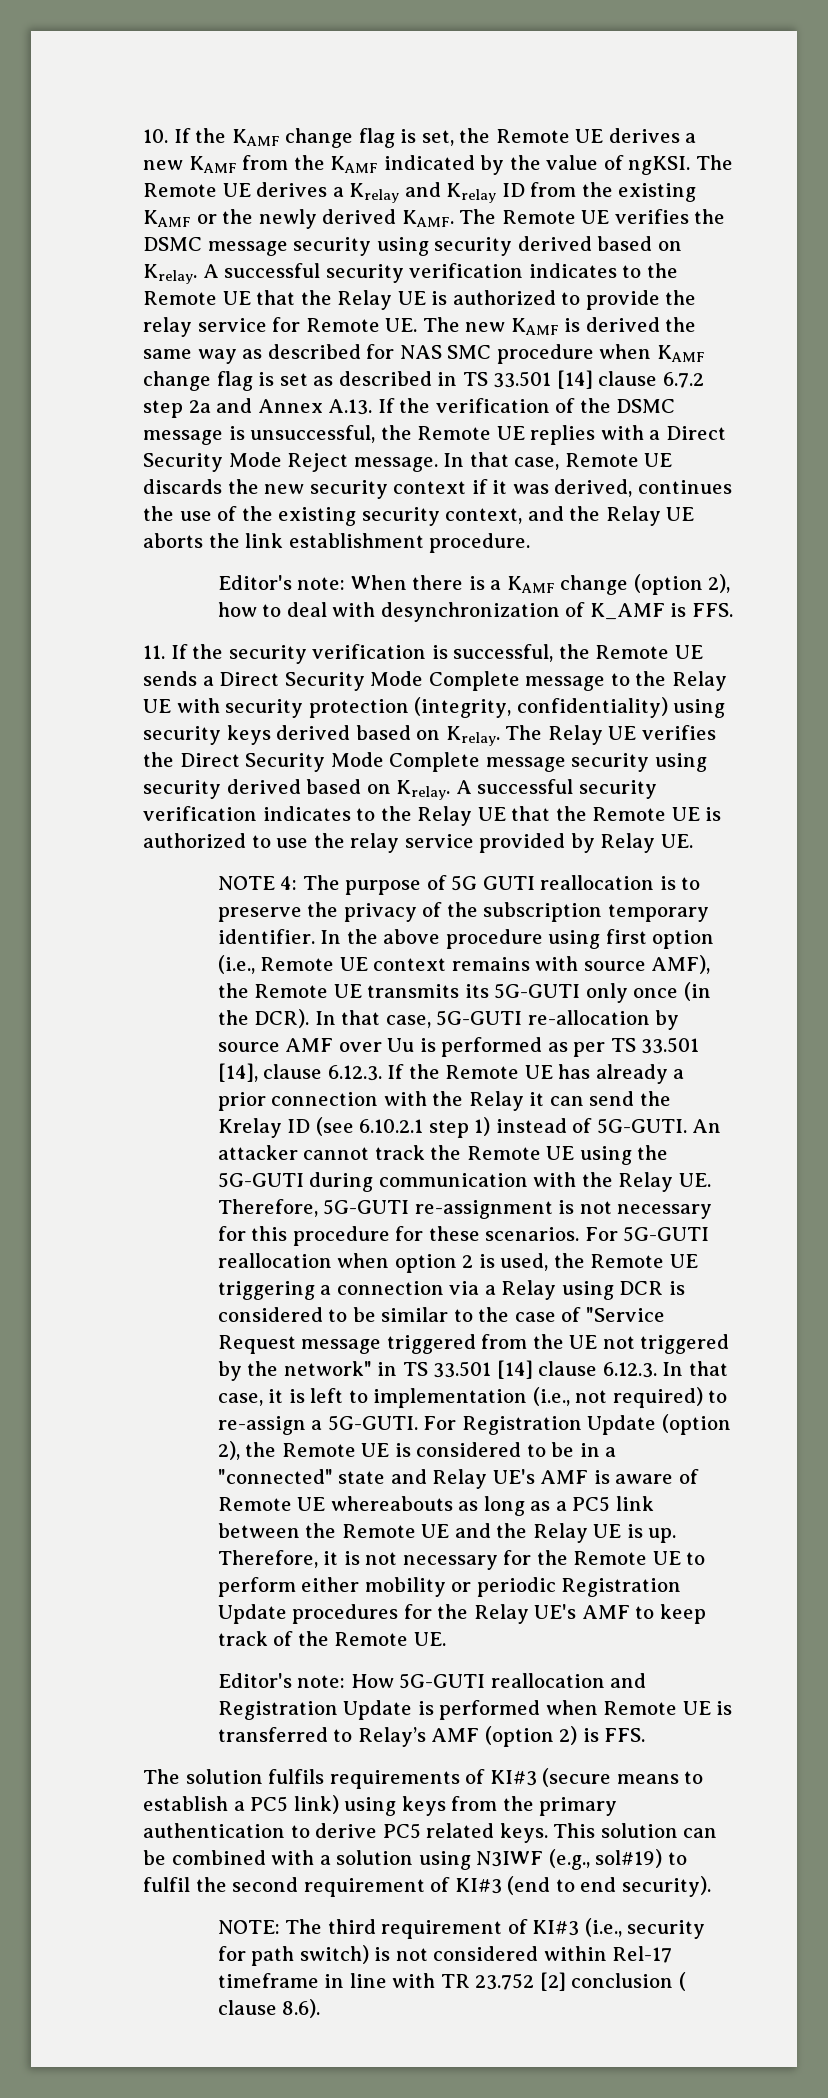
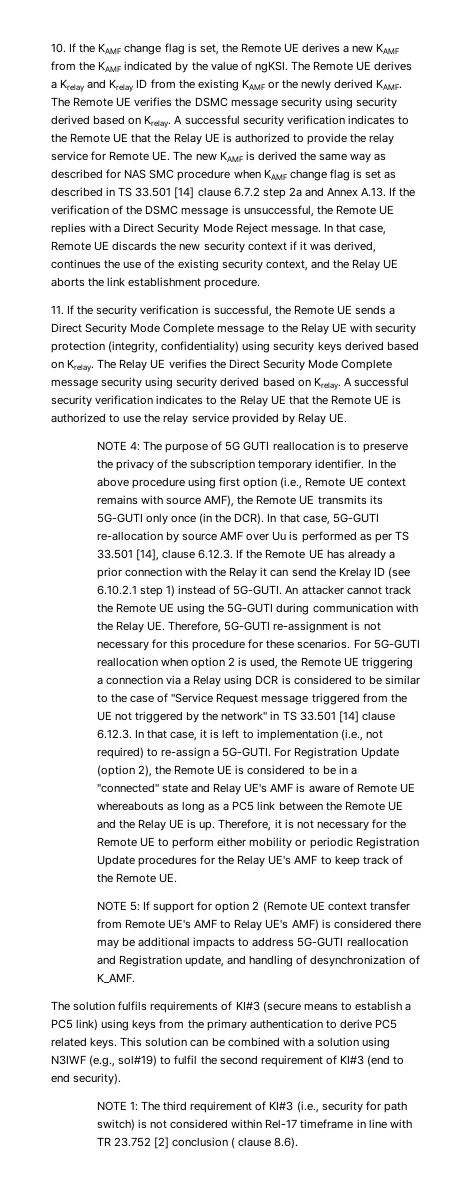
- Editor's note: When there is a KAMF change (option 2), how to deal with desynchronization of K_AMF is FFS.
- Editor's note: How 5G-GUTI reallocation and Registration Update is performed when Remote UE is transferred to Relay’s AMF (option 2) is FFS.
+ NOTE 5: If support for option 2 (Remote UE context transfer from Remote UE's AMF to Relay UE's AMF) is considered there may be additional impacts to address 5G-GUTI reallocation and Registration update, and handling of desynchronization of K_AMF.
- NOTE: The third requirement of KI#3 (i.e., security for path switch) is not considered within Rel-17 timeframe in line with TR 23.752 [2] conclusion ( clause 8.6).
+ NOTE 1: The third requirement of KI#3 (i.e., security for path switch) is not considered within Rel-17 timeframe in line with TR 23.752 [2] conclusion ( clause 8.6).

